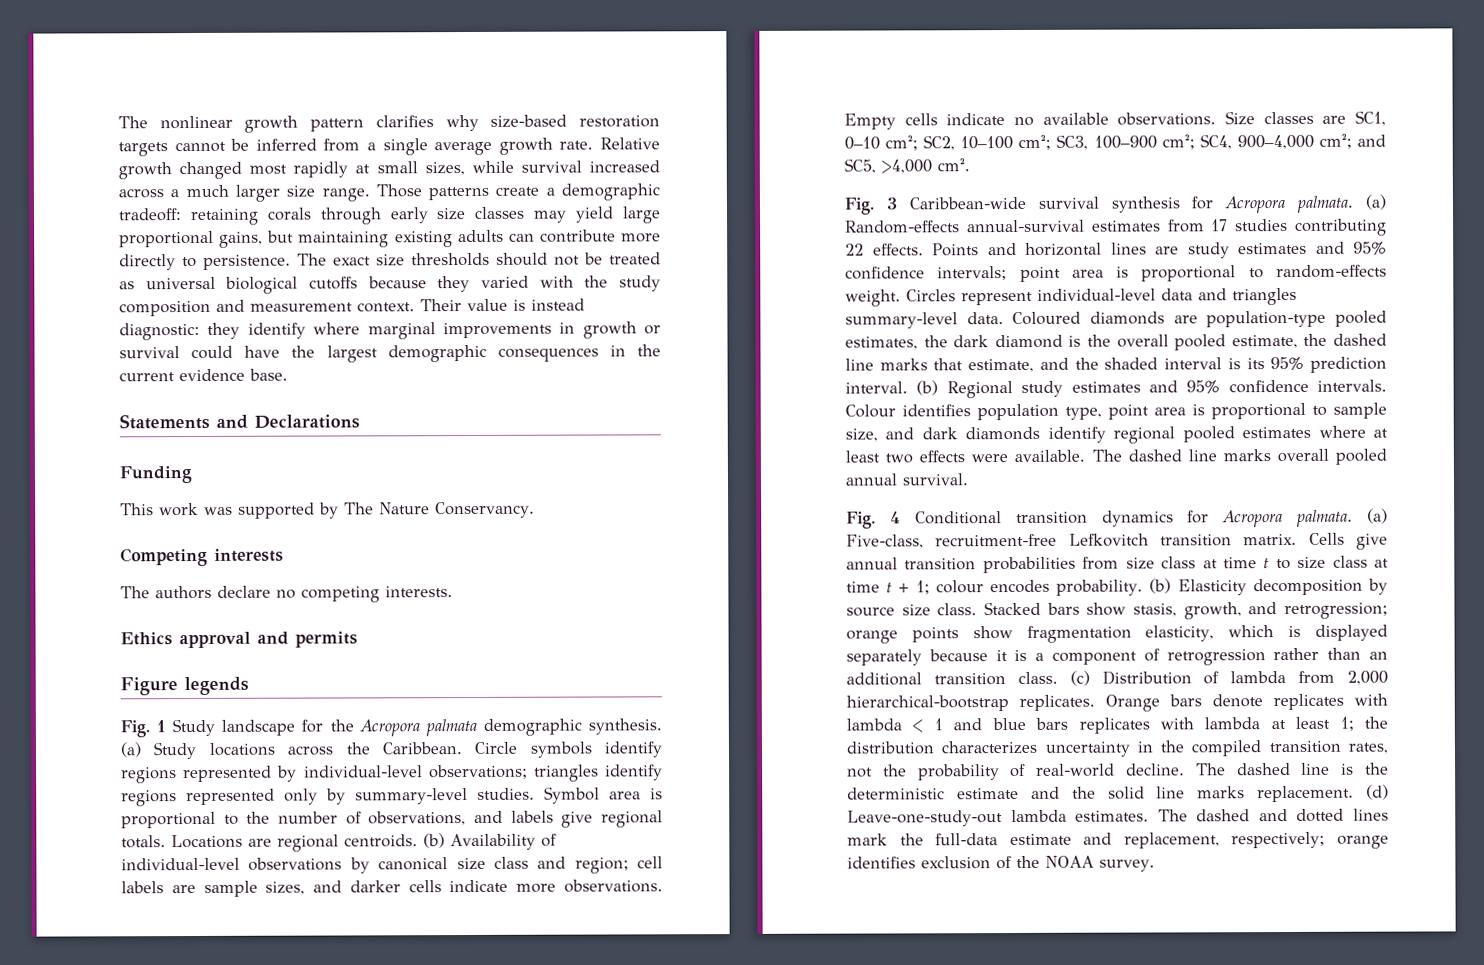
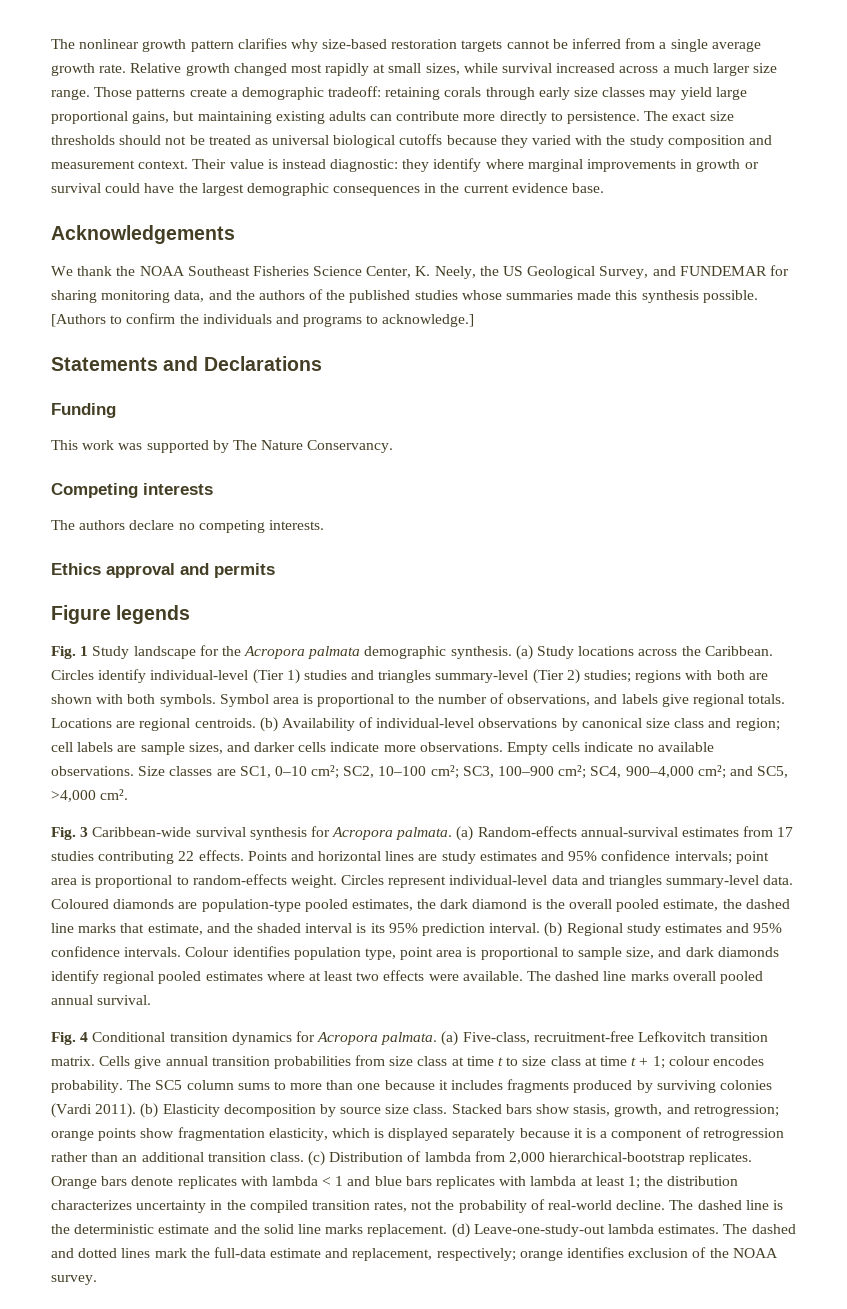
+ Acknowledgements
+ We thank the NOAA Southeast Fisheries Science Center, K. Neely, the US Geological Survey, and FUNDEMAR for sharing monitoring data, and the authors of the published studies whose summaries made this synthesis possible. [Authors to confirm the individuals and programs to acknowledge.]
- Circle symbols identify regions represented by individual-level observations; triangles identify regions represented only by summary-level studies.
+ Circles identify individual-level (Tier 1) studies and triangles summary-level (Tier 2) studies; regions with both are shown with both symbols.
+ The SC5 column sums to more than one because it includes fragments produced by surviving colonies (Vardi 2011).

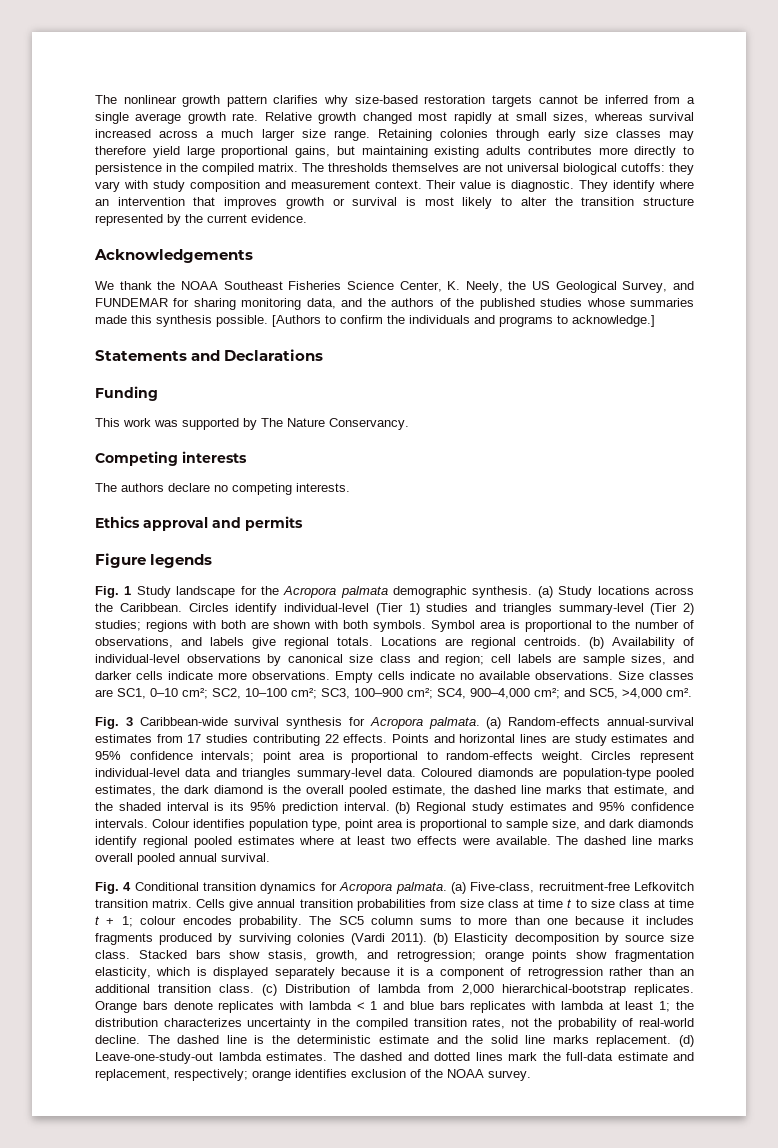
- Relative growth changed most rapidly at small sizes, while survival increased across a much larger size range.
+ Relative growth changed most rapidly at small sizes, whereas survival increased across a much larger size range.
- Those patterns create a demographic tradeoff: retaining corals through early size classes may yield large proportional gains, but maintaining existing adults can contribute more directly to persistence. The exact size thresholds should not be treated as universal biological cutoffs because they varied with the study composition and measurement context.
+ Retaining colonies through early size classes may therefore yield large proportional gains, but maintaining existing adults contributes more directly to persistence in the compiled matrix. The thresholds themselves are not universal biological cutoffs: they vary with study composition and measurement context.
- Their value is instead diagnostic: they identify where marginal improvements in growth or survival could have the largest demographic consequences in the current evidence base.
+ Their value is diagnostic. They identify where an intervention that improves growth or survival is most likely to alter the transition structure represented by the current evidence.

